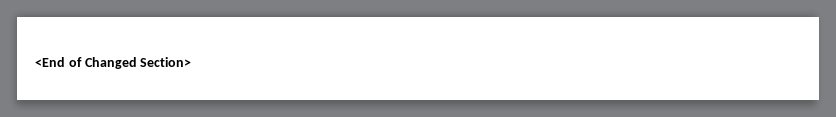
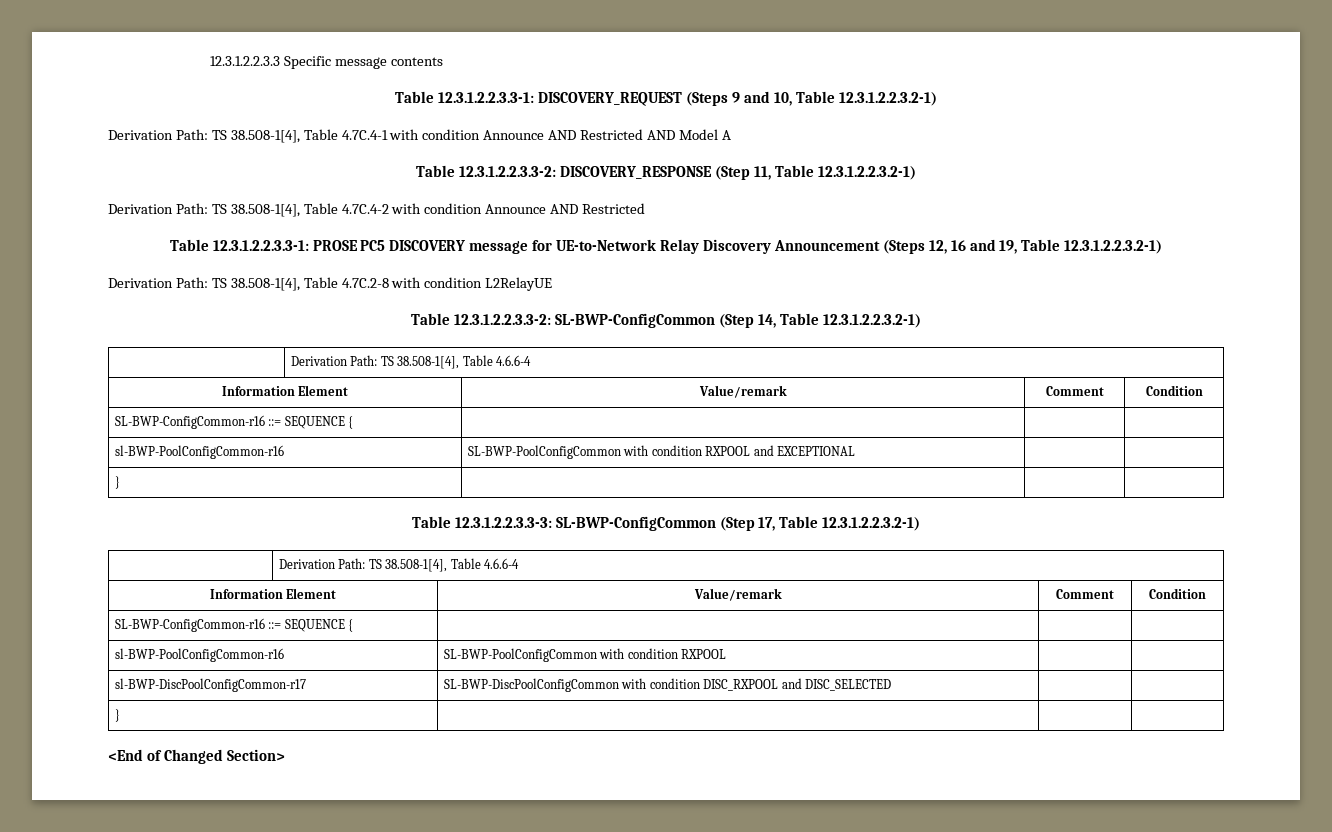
+ 12.3.1.2.2.3.3 Specific message contents
+ Table 12.3.1.2.2.3.3-1: DISCOVERY_REQUEST (Steps 9 and 10, Table 12.3.1.2.2.3.2-1)
+ Derivation Path: TS 38.508-1[4], Table 4.7C.4-1 with condition Announce AND Restricted AND Model A
+ Table 12.3.1.2.2.3.3-2: DISCOVERY_RESPONSE (Step 11, Table 12.3.1.2.2.3.2-1)
+ Derivation Path: TS 38.508-1[4], Table 4.7C.4-2 with condition Announce AND Restricted
+ Table 12.3.1.2.2.3.3-1: PROSE PC5 DISCOVERY message for UE-to-Network Relay Discovery Announcement (Steps 12, 16 and 19, Table 12.3.1.2.2.3.2-1)
+ Derivation Path: TS 38.508-1[4], Table 4.7C.2-8 with condition L2RelayUE
+ Table 12.3.1.2.2.3.3-2: SL-BWP-ConfigCommon (Step 14, Table 12.3.1.2.2.3.2-1)
+ | Derivation Path: TS 38.508-1[4], Table 4.6.6-4
+ Information Element | Value/remark | Comment | Condition
+ SL-BWP-ConfigCommon-r16 ::= SEQUENCE { | | |
+ sl-BWP-PoolConfigCommon-r16 | SL-BWP-PoolConfigCommon with condition RXPOOL and EXCEPTIONAL | |
+ } | | |
+ Table 12.3.1.2.2.3.3-3: SL-BWP-ConfigCommon (Step 17, Table 12.3.1.2.2.3.2-1)
+ | Derivation Path: TS 38.508-1[4], Table 4.6.6-4
+ Information Element | Value/remark | Comment | Condition
+ SL-BWP-ConfigCommon-r16 ::= SEQUENCE { | | |
+ sl-BWP-PoolConfigCommon-r16 | SL-BWP-PoolConfigCommon with condition RXPOOL | |
+ sl-BWP-DiscPoolConfigCommon-r17 | SL-BWP-DiscPoolConfigCommon with condition DISC_RXPOOL and DISC_SELECTED | |
+ } | | |

